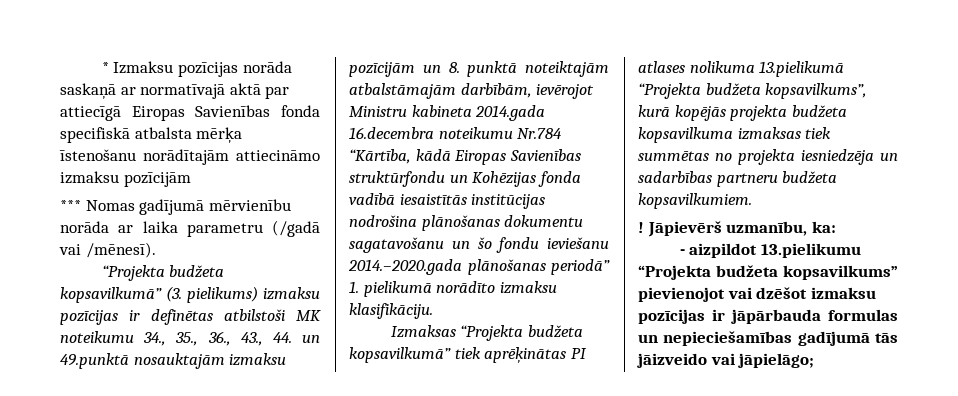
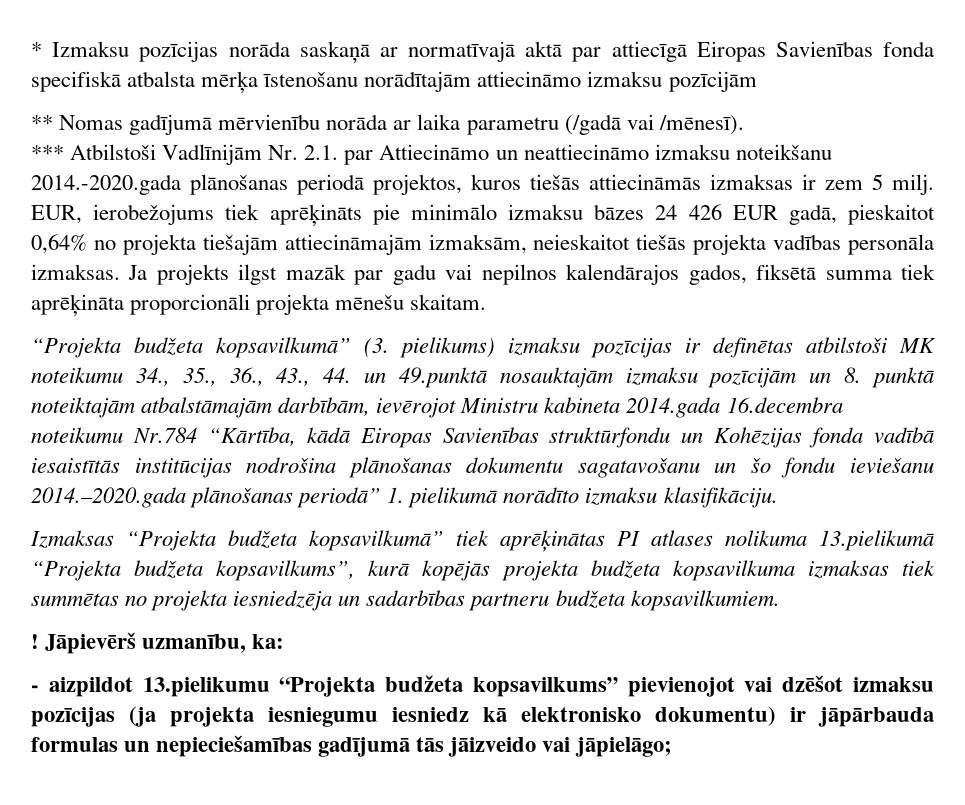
- *** Nomas gadījumā mērvienību norāda ar laika parametru (/gadā vai /mēnesī).
+ ** Nomas gadījumā mērvienību norāda ar laika parametru (/gadā vai /mēnesī).
+ *** Atbilstoši Vadlīnijām Nr. 2.1. par Attiecināmo un neattiecināmo izmaksu noteikšanu 2014.-2020.gada plānošanas periodā projektos, kuros tiešās attiecināmās izmaksas ir zem 5 milj. EUR, ierobežojums tiek aprēķināts pie minimālo izmaksu bāzes 24 426 EUR gadā, pieskaitot 0,64% no projekta tiešajām attiecināmajām izmaksām, neieskaitot tiešās projekta vadības personāla izmaksas. Ja projekts ilgst mazāk par gadu vai nepilnos kalendārajos gados, fiksētā summa tiek aprēķināta proporcionāli projekta mēnešu skaitam.
- - aizpildot 13.pielikumu “Projekta budžeta kopsavilkums” pievienojot vai dzēšot izmaksu pozīcijas ir jāpārbauda formulas un nepieciešamības gadījumā tās jāizveido vai jāpielāgo;
+ - aizpildot 13.pielikumu “Projekta budžeta kopsavilkums” pievienojot vai dzēšot izmaksu pozīcijas (ja projekta iesniegumu iesniedz kā elektronisko dokumentu) ir jāpārbauda formulas un nepieciešamības gadījumā tās jāizveido vai jāpielāgo;

